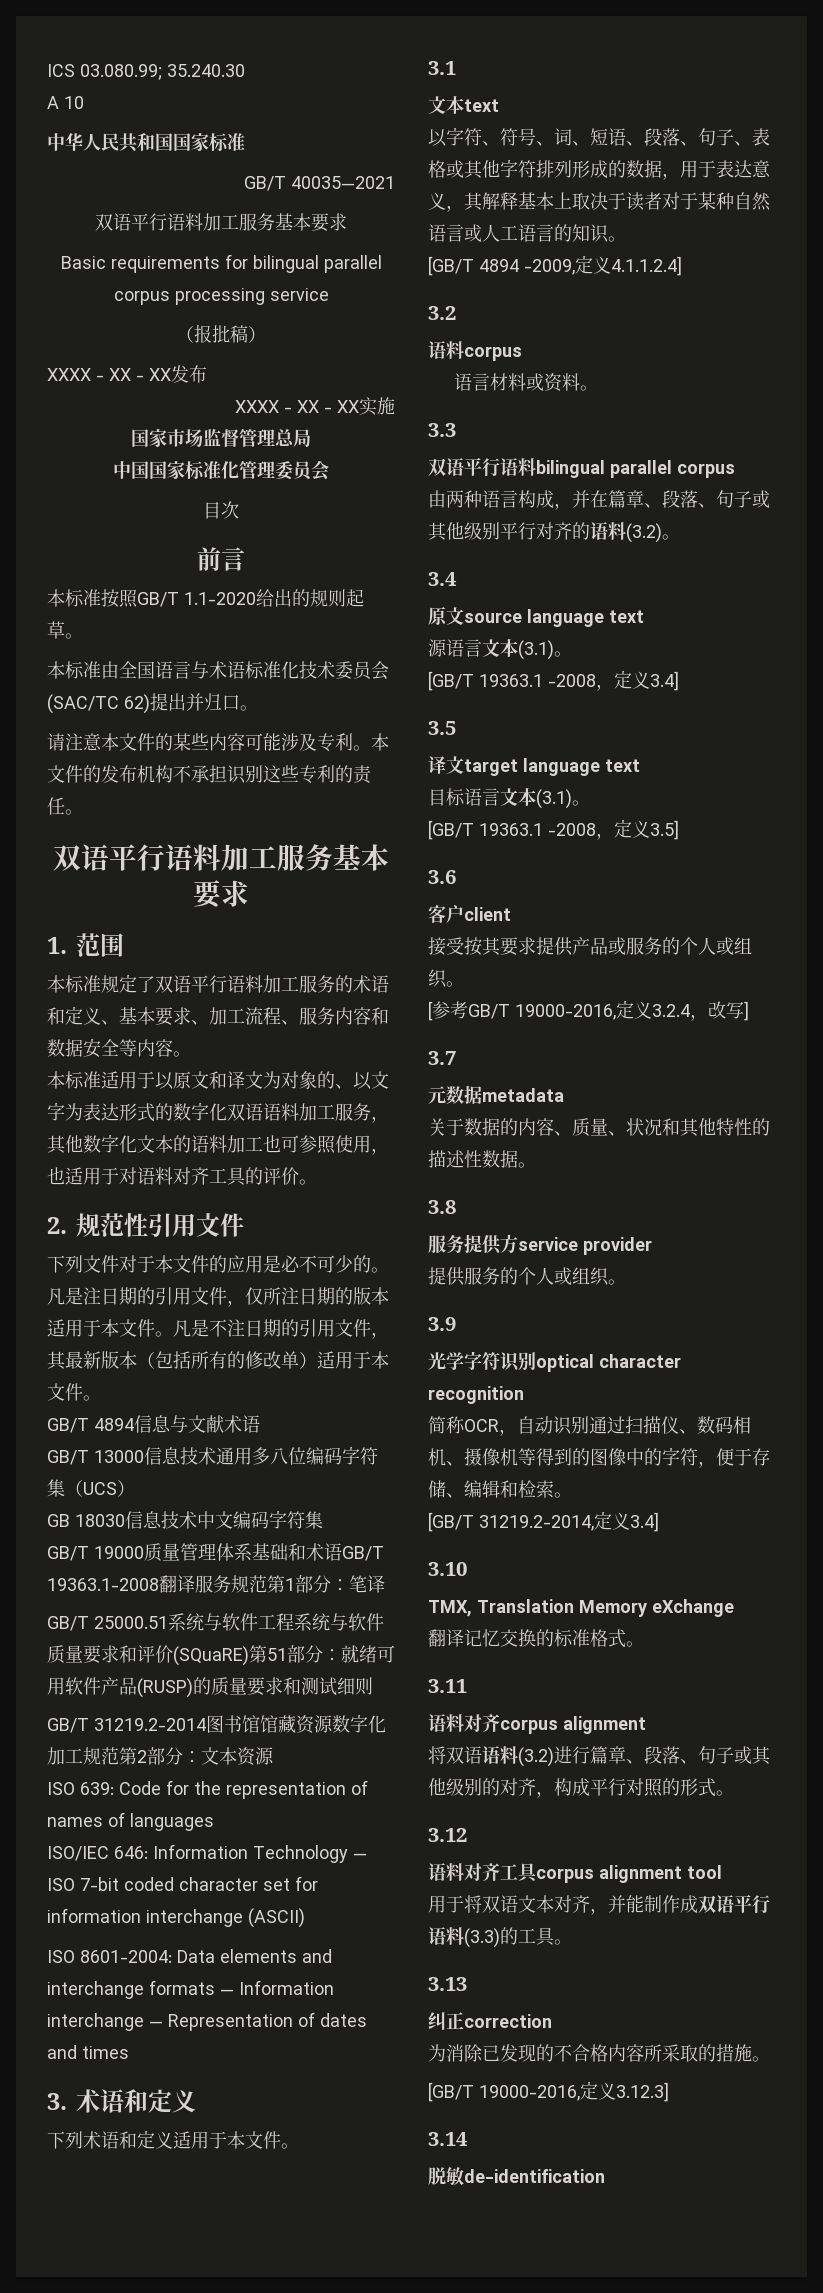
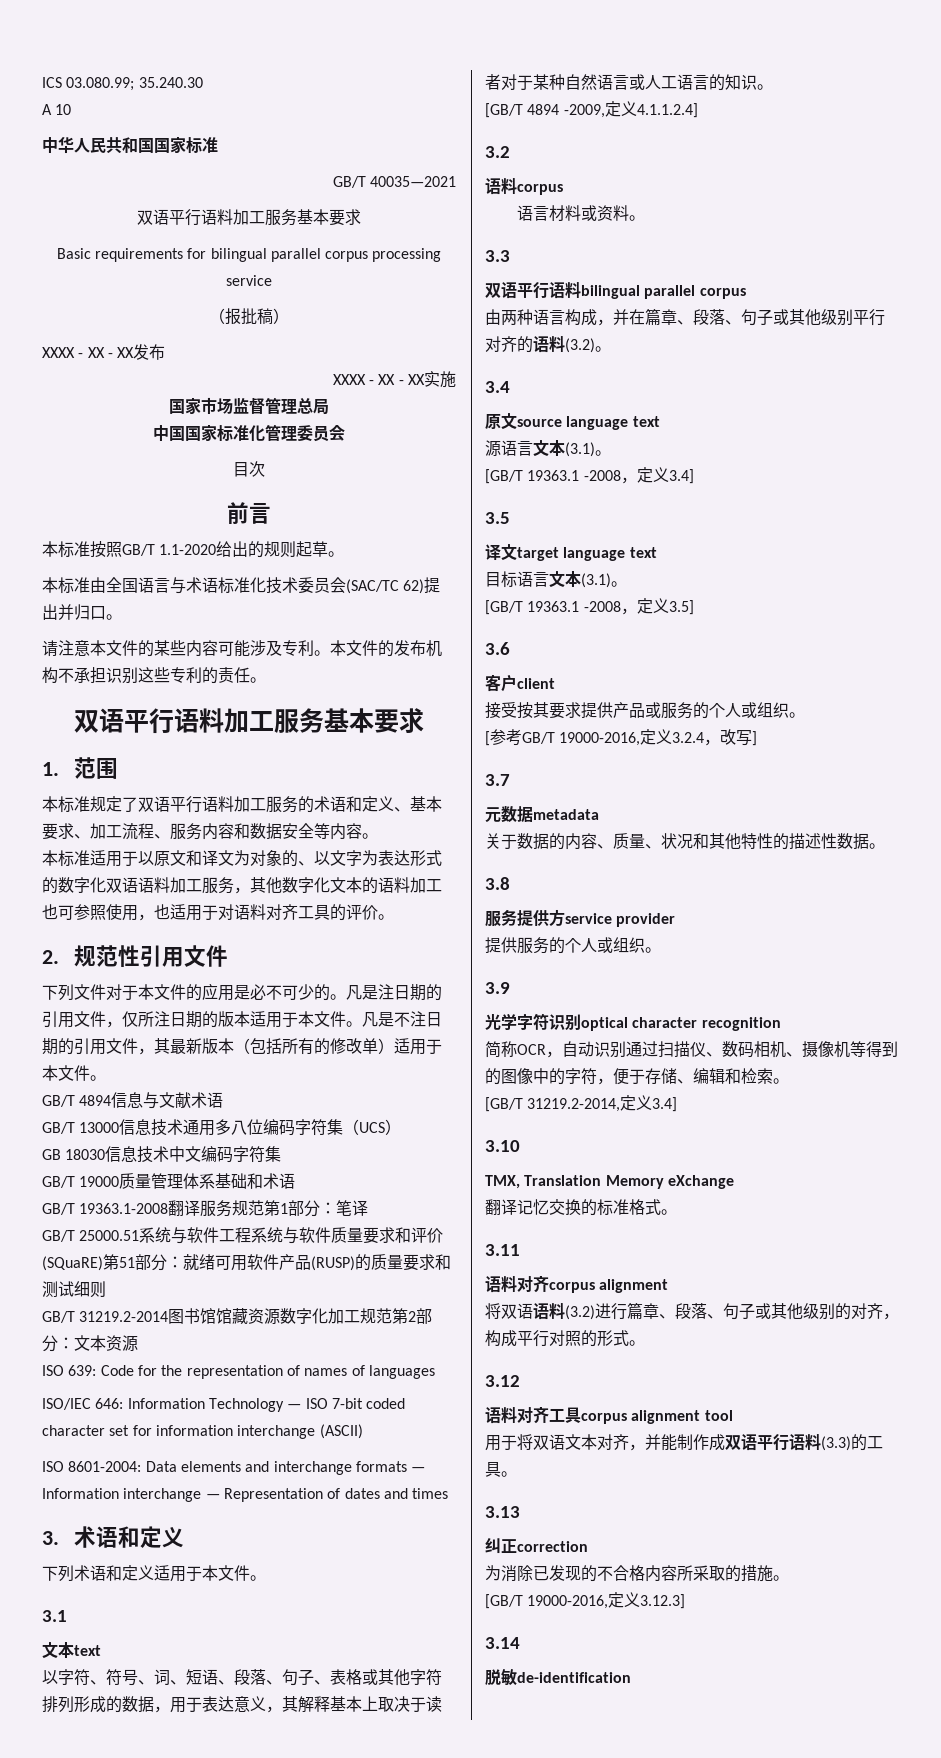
- GB/T 19000质量管理体系基础和术语GB/T 19363.1-2008翻译服务规范第1部分：笔译
+ GB/T 19000质量管理体系基础和术语
+ GB/T 19363.1-2008翻译服务规范第1部分：笔译

